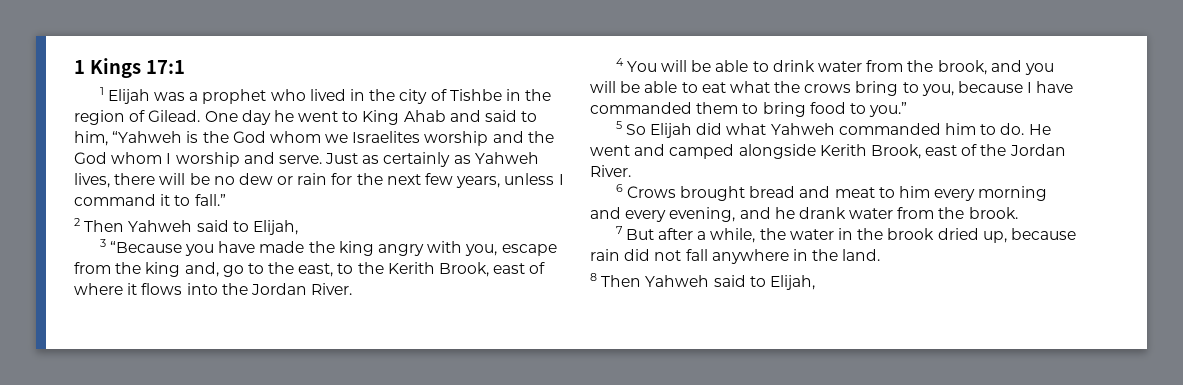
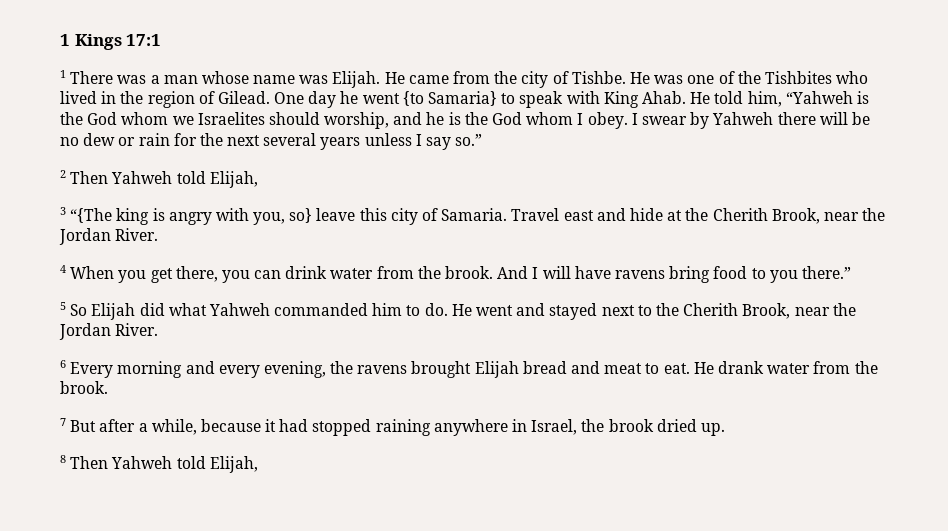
- 1 Elijah was a prophet who lived in the city of Tishbe in the region of Gilead.
+ 1 There was a man whose name was Elijah. He came from the city of Tishbe. He was one of the Tishbites who lived in the region of Gilead.
- One day he went to King Ahab and said to him, “Yahweh is the God whom we Israelites worship and the God whom I worship and serve. Just as certainly as Yahweh lives, there will be no dew or rain for the next few years, unless I command it to fall.”
+ One day he went {to Samaria} to speak with King Ahab. He told him, “Yahweh is the God whom we Israelites should worship, and he is the God whom I obey. I swear by Yahweh there will be no dew or rain for the next several years unless I say so.”
- 2 Then Yahweh said to Elijah,
+ 2 Then Yahweh told Elijah,
- 3 “Because you have made the king angry with you, escape from the king and, go to the east, to the Kerith Brook, east of where it flows into the Jordan River.
- 4 You will be able to drink water from the brook, and you will be able to eat what the crows bring to you, because I have commanded them to bring food to you.”
+ 3 “{The king is angry with you, so} leave this city of Samaria. Travel east and hide at the Cherith Brook, near the Jordan River.
+ 4 When you get there, you can drink water from the brook. And I will have ravens bring food to you there.”
- He went and camped alongside Kerith Brook, east of the Jordan River.
- 6 Crows brought bread and meat to him every morning and every evening, and he drank water from the brook.
+ He went and stayed next to the Cherith Brook, near the Jordan River.
+ 6 Every morning and every evening, the ravens brought Elijah bread and meat to eat. He drank water from the brook.
- 7 But after a while, the water in the brook dried up, because rain did not fall anywhere in the land.
+ 7 But after a while, because it had stopped raining anywhere in Israel, the brook dried up.
- 8 Then Yahweh said to Elijah,
+ 8 Then Yahweh told Elijah,

